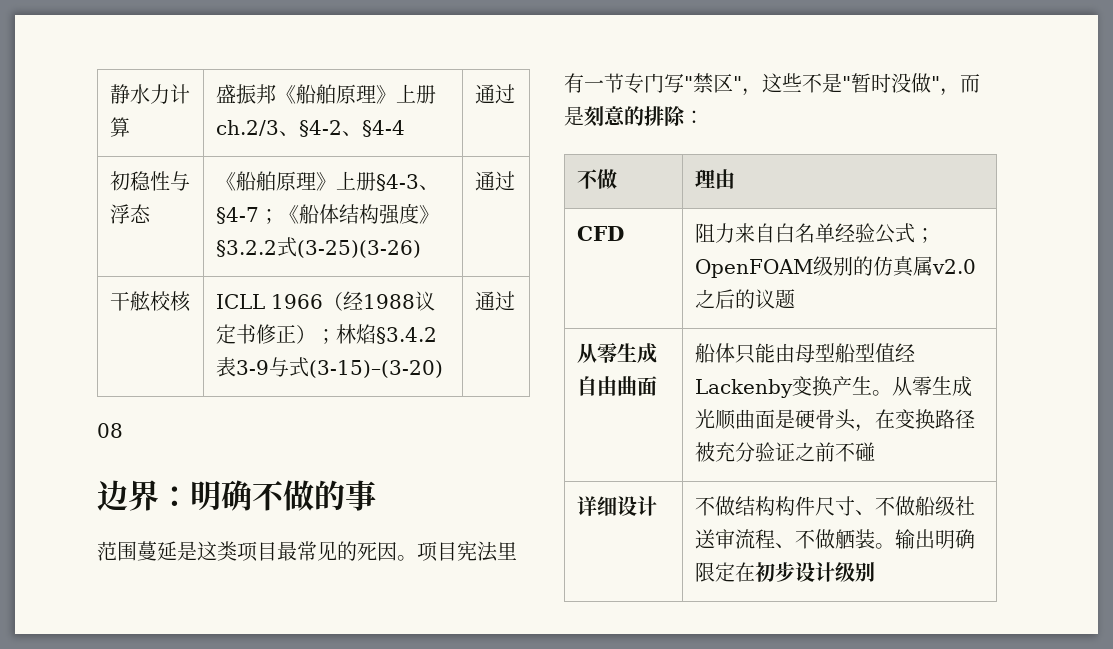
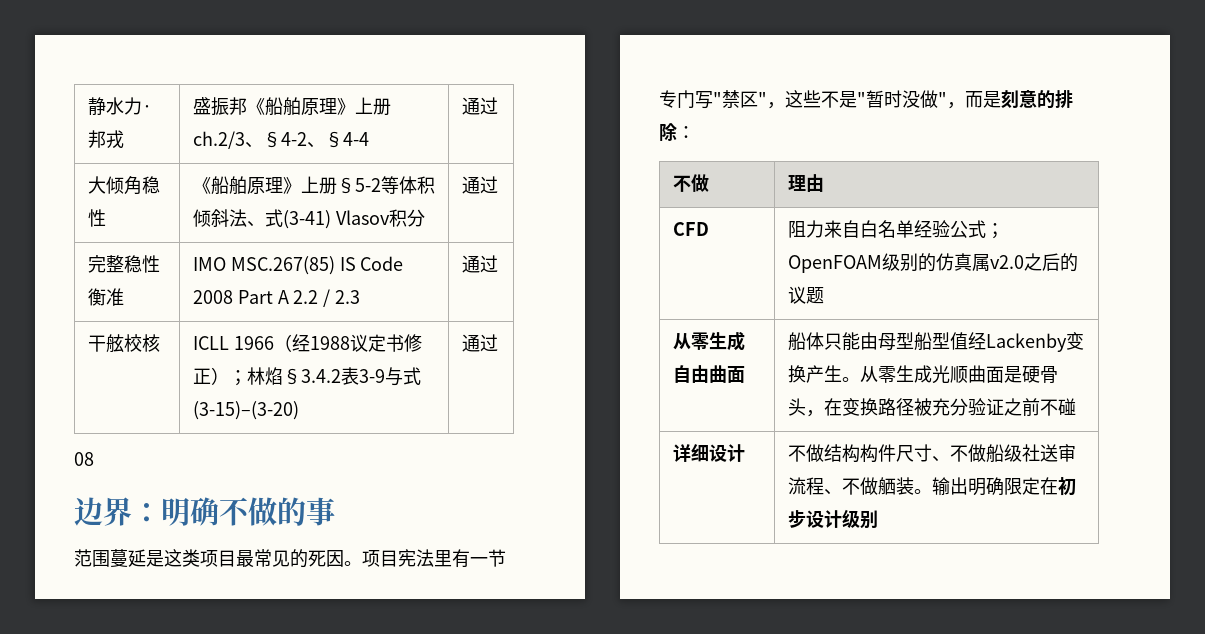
- 静水力计算 | 盛振邦《船舶原理》上册ch.2/3、§4-2、§4-4 | 通过
+ 静水力·邦戎 | 盛振邦《船舶原理》上册ch.2/3、§4-2、§4-4 | 通过
- 初稳性与浮态 | 《船舶原理》上册§4-3、§4-7；《船体结构强度》§3.2.2式(3-25)(3-26) | 通过
+ 大倾角稳性 | 《船舶原理》上册§5-2等体积倾斜法、式(3-41) Vlasov积分 | 通过
+ 完整稳性衡准 | IMO MSC.267(85) IS Code 2008 Part A 2.2 / 2.3 | 通过

